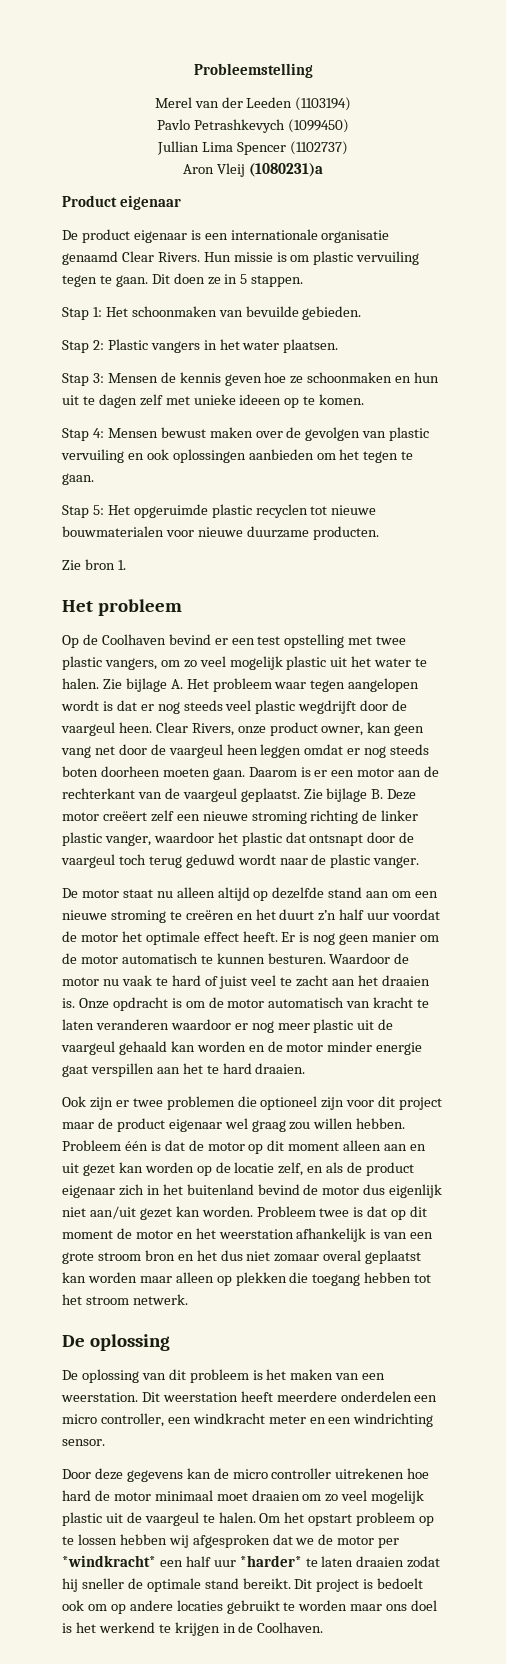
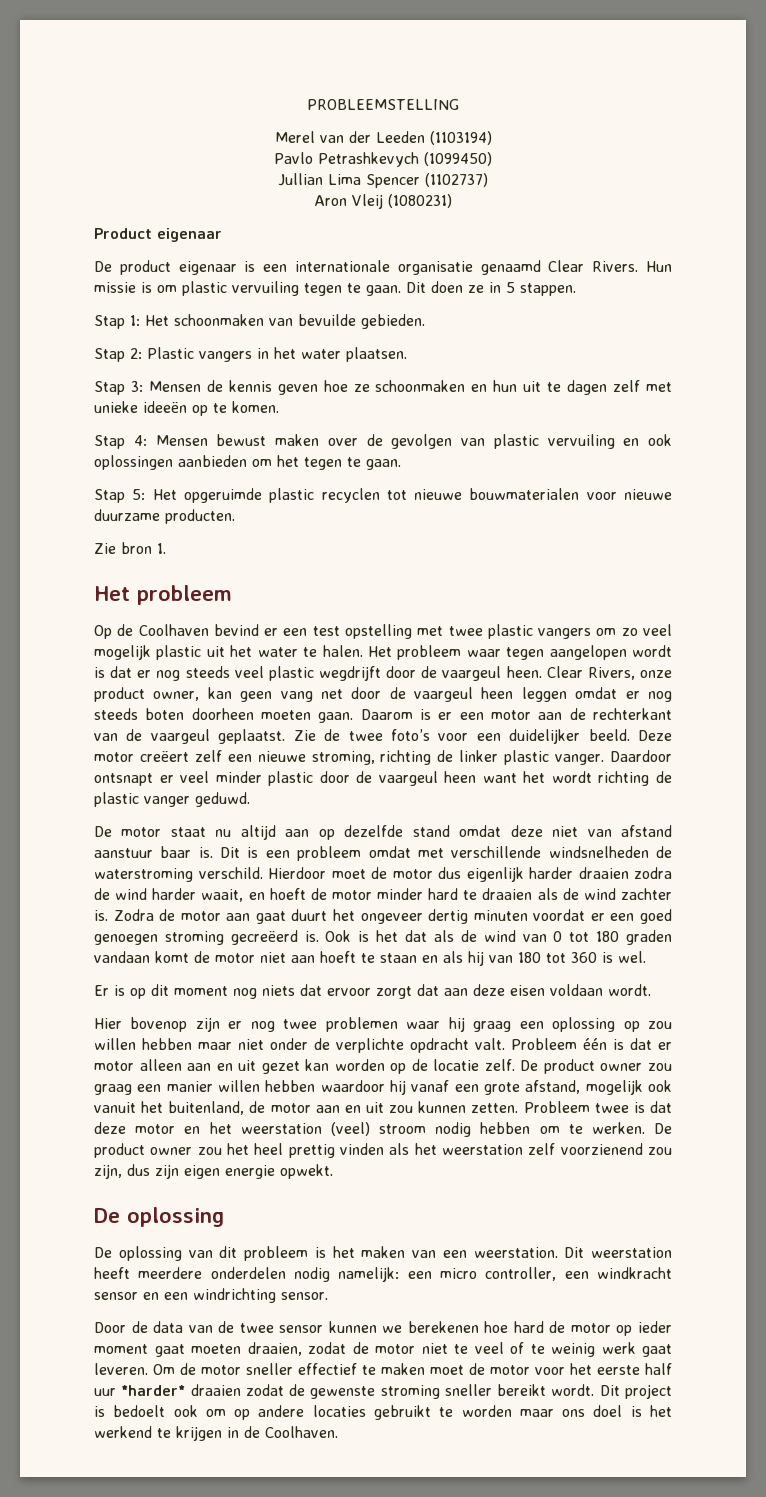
- Probleemstelling
+ PROBLEEMSTELLING
- Aron Vleij (1080231)a
+ Aron Vleij (1080231)
- Stap 3: Mensen de kennis geven hoe ze schoonmaken en hun uit te dagen zelf met unieke ideeen op te komen.
+ Stap 3: Mensen de kennis geven hoe ze schoonmaken en hun uit te dagen zelf met unieke ideeën op te komen.
- Op de Coolhaven bevind er een test opstelling met twee plastic vangers, om zo veel mogelijk plastic uit het water te halen.
+ Op de Coolhaven bevind er een test opstelling met twee plastic vangers om zo veel mogelijk plastic uit het water te halen.
- Zie bijlage A. Het probleem waar tegen aangelopen wordt is dat er nog steeds veel plastic wegdrijft door de vaargeul heen.
+ Het probleem waar tegen aangelopen wordt is dat er nog steeds veel plastic wegdrijft door de vaargeul heen.
- Zie bijlage B. Deze motor creëert zelf een nieuwe stroming richting de linker plastic vanger, waardoor het plastic dat ontsnapt door de vaargeul toch terug geduwd wordt naar de plastic vanger.
+ Zie de twee foto’s voor een duidelijker beeld. Deze motor creëert zelf een nieuwe stroming, richting de linker plastic vanger. Daardoor ontsnapt er veel minder plastic door de vaargeul heen want het wordt richting de plastic vanger geduwd.
- De motor staat nu alleen altijd op dezelfde stand aan om een nieuwe stroming te creëren en het duurt z’n half uur voordat de motor het optimale effect heeft. Er is nog geen manier om de motor automatisch te kunnen besturen. Waardoor de motor nu vaak te hard of juist veel te zacht aan het draaien is. Onze opdracht is om de motor automatisch van kracht te laten veranderen waardoor er nog meer plastic uit de vaargeul gehaald kan worden en de motor minder energie gaat verspillen aan het te hard draaien.
- Ook zijn er twee problemen die optioneel zijn voor dit project maar de product eigenaar wel graag zou willen hebben. Probleem één is dat de motor op dit moment alleen aan en uit gezet kan worden op de locatie zelf, en als de product eigenaar zich in het buitenland bevind de motor dus eigenlijk niet aan/uit gezet kan worden. Probleem twee is dat op dit moment de motor en het weerstation afhankelijk is van een grote stroom bron en het dus niet zomaar overal geplaatst kan worden maar alleen op plekken die toegang hebben tot het stroom netwerk.
+ De motor staat nu altijd aan op dezelfde stand omdat deze niet van afstand aanstuur baar is. Dit is een probleem omdat met verschillende windsnelheden de waterstroming verschild. Hierdoor moet de motor dus eigenlijk harder draaien zodra de wind harder waait, en hoeft de motor minder hard te draaien als de wind zachter is. Zodra de motor aan gaat duurt het ongeveer dertig minuten voordat er een goed genoegen stroming gecreëerd is. Ook is het dat als de wind van 0 tot 180 graden vandaan komt de motor niet aan hoeft te staan en als hij van 180 tot 360 is wel.
+ Er is op dit moment nog niets dat ervoor zorgt dat aan deze eisen voldaan wordt.
+ Hier bovenop zijn er nog twee problemen waar hij graag een oplossing op zou willen hebben maar niet onder de verplichte opdracht valt. Probleem één is dat er motor alleen aan en uit gezet kan worden op de locatie zelf. De product owner zou graag een manier willen hebben waardoor hij vanaf een grote afstand, mogelijk ook vanuit het buitenland, de motor aan en uit zou kunnen zetten. Probleem twee is dat deze motor en het weerstation (veel) stroom nodig hebben om te werken. De product owner zou het heel prettig vinden als het weerstation zelf voorzienend zou zijn, dus zijn eigen energie opwekt.
- Dit weerstation heeft meerdere onderdelen een micro controller, een windkracht meter en een windrichting sensor.
+ Dit weerstation heeft meerdere onderdelen nodig namelijk: een micro controller, een windkracht sensor en een windrichting sensor.
- Door deze gegevens kan de micro controller uitrekenen hoe hard de motor minimaal moet draaien om zo veel mogelijk plastic uit de vaargeul te halen. Om het opstart probleem op te lossen hebben wij afgesproken dat we de motor per *windkracht* een half uur *harder* te laten draaien zodat hij sneller de optimale stand bereikt.
+ Door de data van de twee sensor kunnen we berekenen hoe hard de motor op ieder moment gaat moeten draaien, zodat de motor niet te veel of te weinig werk gaat leveren. Om de motor sneller effectief te maken moet de motor voor het eerste half uur *harder* draaien zodat de gewenste stroming sneller bereikt wordt.

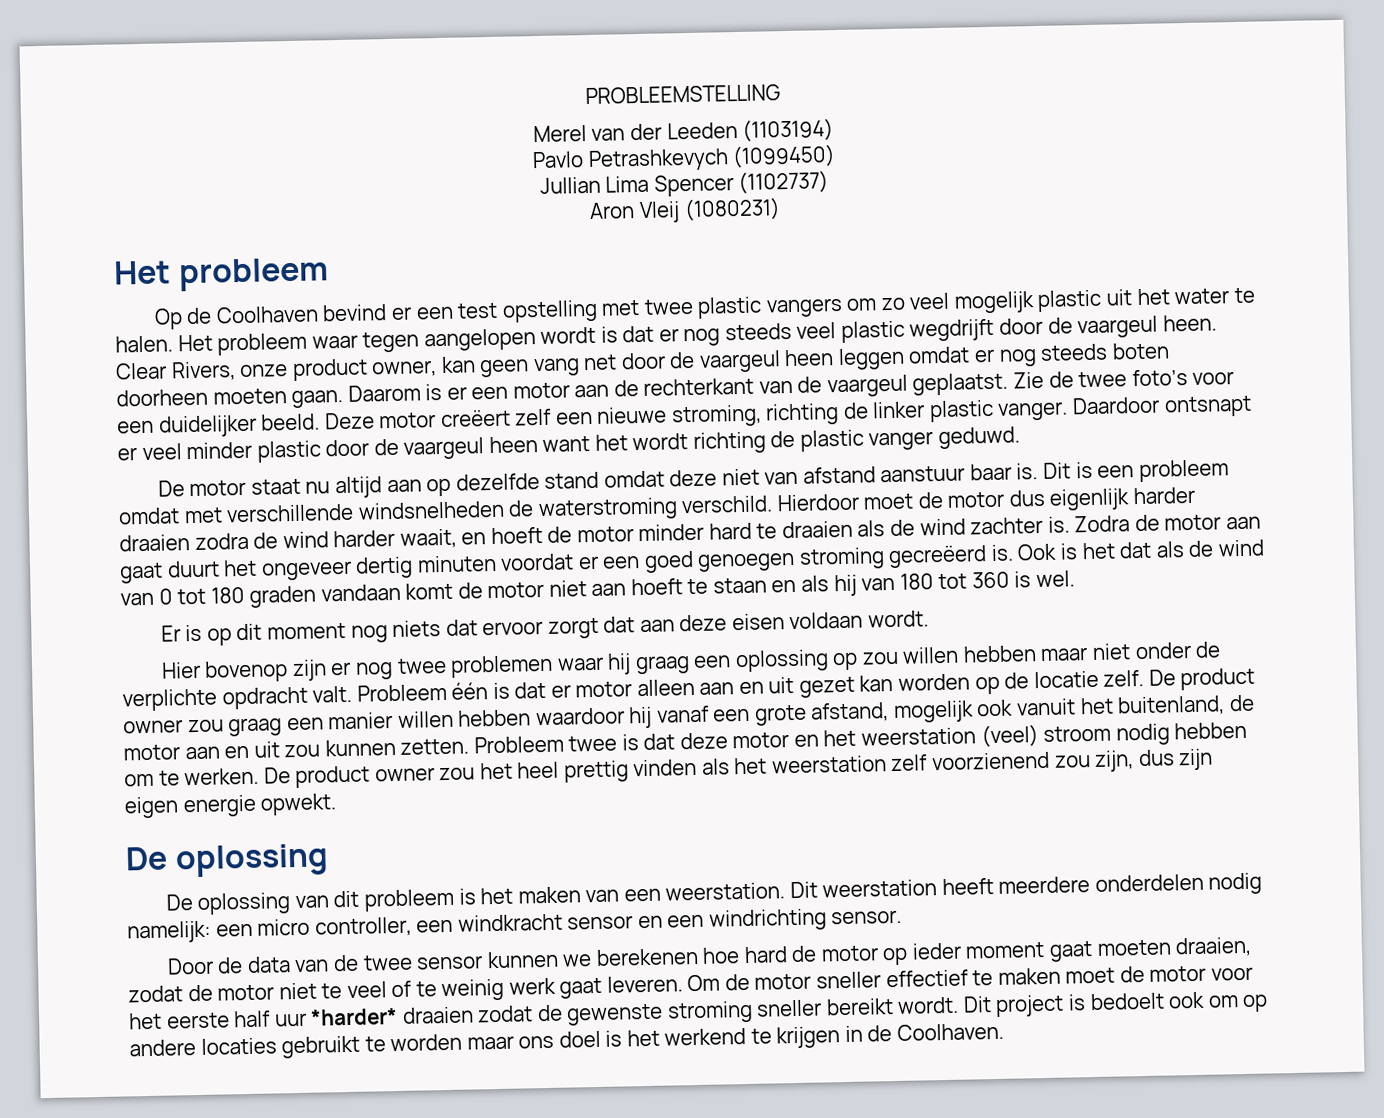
- Product eigenaar
- De product eigenaar is een internationale organisatie genaamd Clear Rivers. Hun missie is om plastic vervuiling tegen te gaan. Dit doen ze in 5 stappen.
- Stap 1: Het schoonmaken van bevuilde gebieden.
- Stap 2: Plastic vangers in het water plaatsen.
- Stap 3: Mensen de kennis geven hoe ze schoonmaken en hun uit te dagen zelf met unieke ideeën op te komen.
- Stap 4: Mensen bewust maken over de gevolgen van plastic vervuiling en ook oplossingen aanbieden om het tegen te gaan.
- Stap 5: Het opgeruimde plastic recyclen tot nieuwe bouwmaterialen voor nieuwe duurzame producten.
- Zie bron 1.

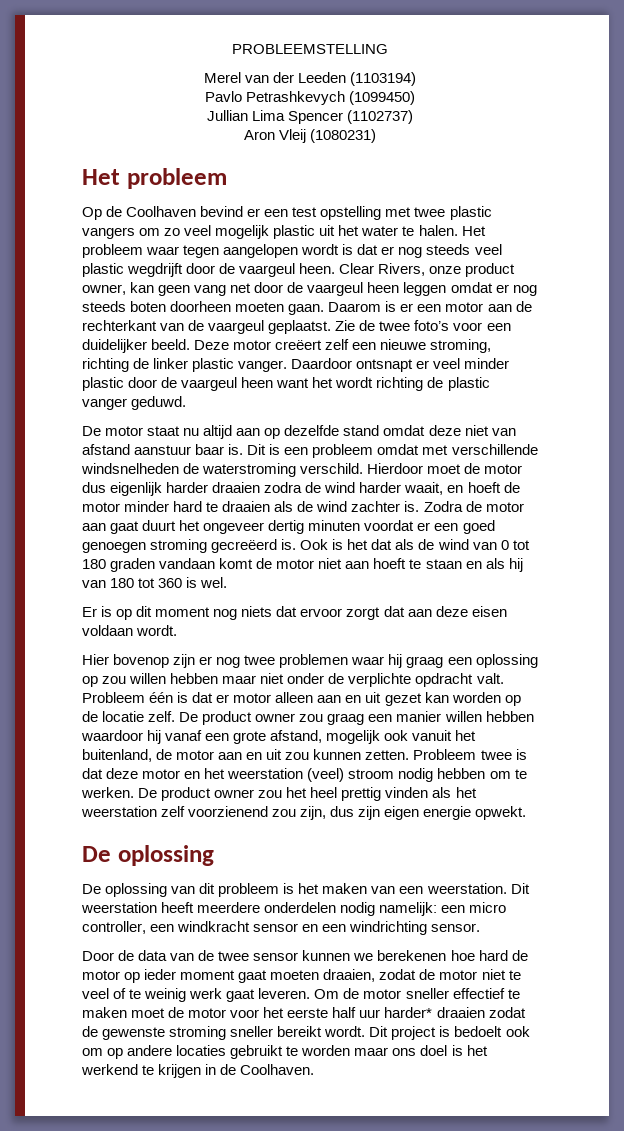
- Om de motor sneller effectief te maken moet de motor voor het eerste half uur *harder* draaien zodat de gewenste stroming sneller bereikt wordt.
+ Om de motor sneller effectief te maken moet de motor voor het eerste half uur harder* draaien zodat de gewenste stroming sneller bereikt wordt.

